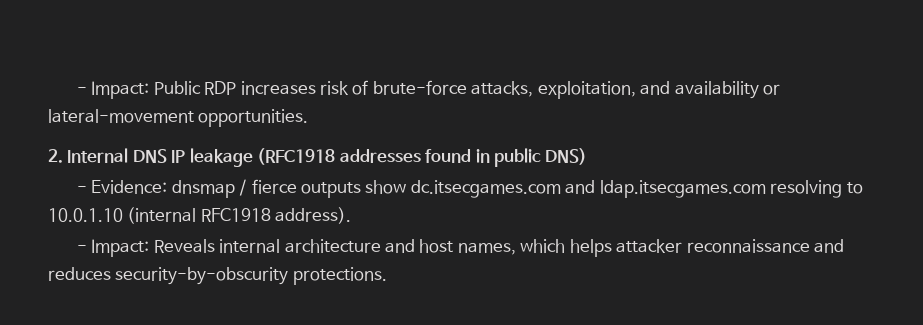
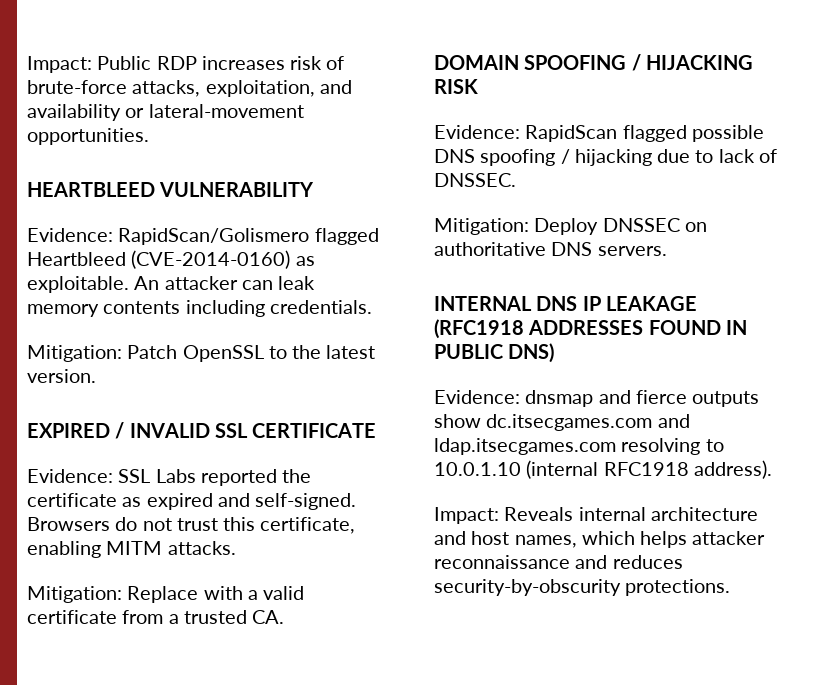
- - Impact: Public RDP increases risk of brute-force attacks, exploitation, and availability or lateral-movement opportunities.
+ Impact: Public RDP increases risk of brute-force attacks, exploitation, and availability or lateral-movement opportunities.
- 2. Internal DNS IP leakage (RFC1918 addresses found in public DNS)
+ HEARTBLEED VULNERABILITY
+ Evidence: RapidScan/Golismero flagged Heartbleed (CVE-2014-0160) as exploitable. An attacker can leak memory contents including credentials.
+ Mitigation: Patch OpenSSL to the latest version.
+ EXPIRED / INVALID SSL CERTIFICATE
+ Evidence: SSL Labs reported the certificate as expired and self-signed. Browsers do not trust this certificate, enabling MITM attacks.
+ Mitigation: Replace with a valid certificate from a trusted CA.
+ DOMAIN SPOOFING / HIJACKING RISK
+ Evidence: RapidScan flagged possible DNS spoofing / hijacking due to lack of DNSSEC.
+ Mitigation: Deploy DNSSEC on authoritative DNS servers.
+ INTERNAL DNS IP LEAKAGE (RFC1918 ADDRESSES FOUND IN PUBLIC DNS)
- - Evidence: dnsmap / fierce outputs show dc.itsecgames.com and ldap.itsecgames.com resolving to 10.0.1.10 (internal RFC1918 address).
+ Evidence: dnsmap and fierce outputs show dc.itsecgames.com and ldap.itsecgames.com resolving to 10.0.1.10 (internal RFC1918 address).
- - Impact: Reveals internal architecture and host names, which helps attacker reconnaissance and reduces security-by-obscurity protections.
+ Impact: Reveals internal architecture and host names, which helps attacker reconnaissance and reduces security-by-obscurity protections.

